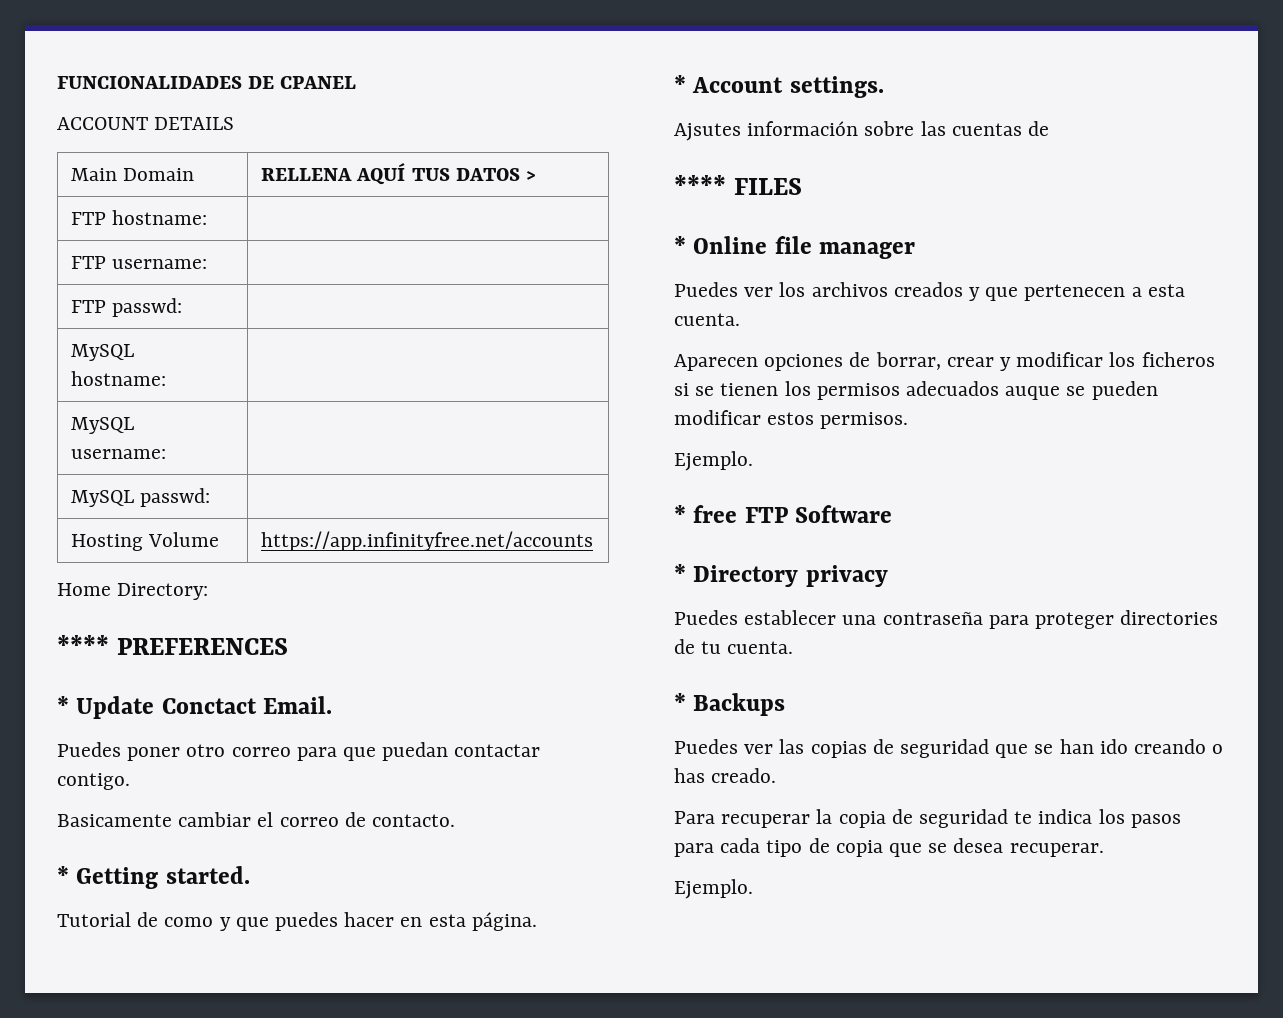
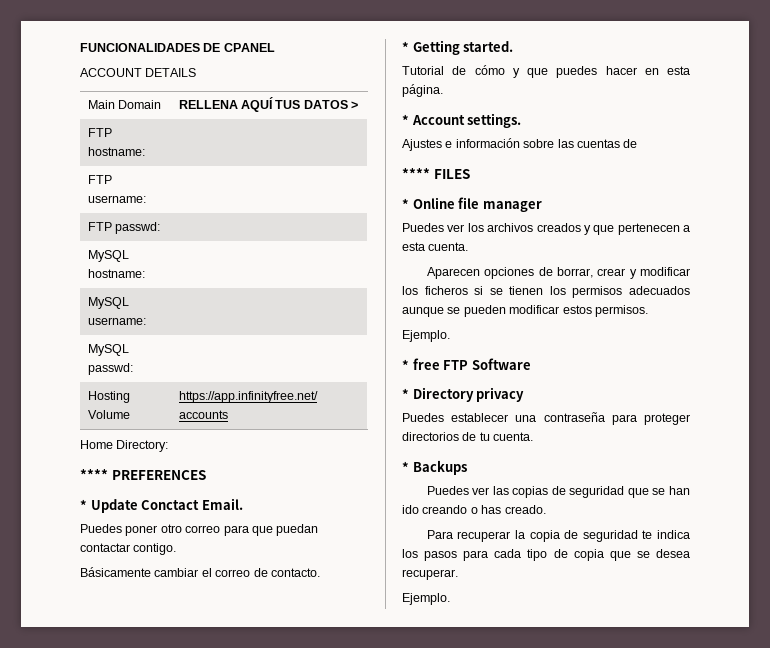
- Basicamente cambiar el correo de contacto.
+ Básicamente cambiar el correo de contacto.
- Tutorial de como y que puedes hacer en esta página.
+ Tutorial de cómo y que puedes hacer en esta página.
- Ajsutes información sobre las cuentas de
+ Ajustes e información sobre las cuentas de
- Aparecen opciones de borrar, crear y modificar los ficheros si se tienen los permisos adecuados auque se pueden modificar estos permisos.
+ Aparecen opciones de borrar, crear y modificar los ficheros si se tienen los permisos adecuados aunque se pueden modificar estos permisos.
- Puedes establecer una contraseña para proteger directories de tu cuenta.
+ Puedes establecer una contraseña para proteger directorios de tu cuenta.

